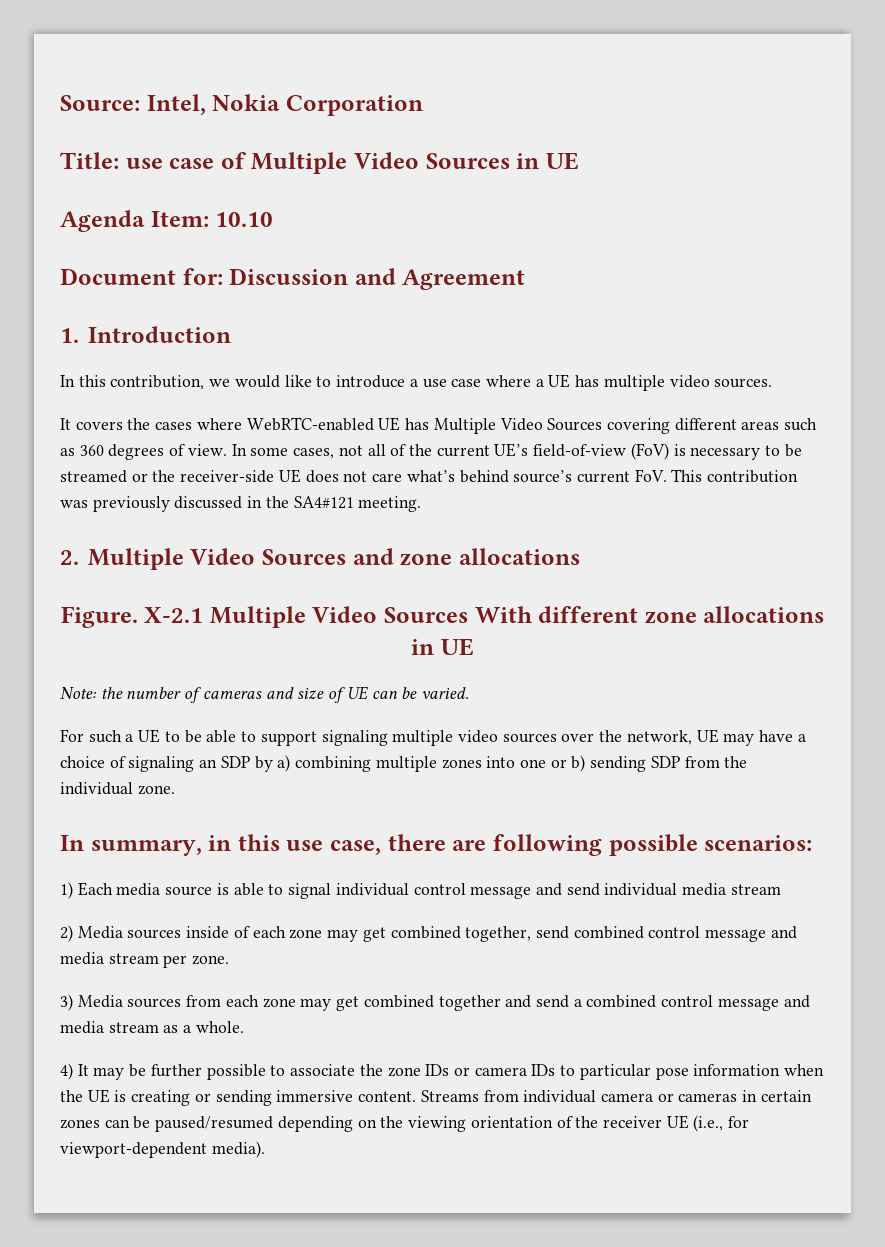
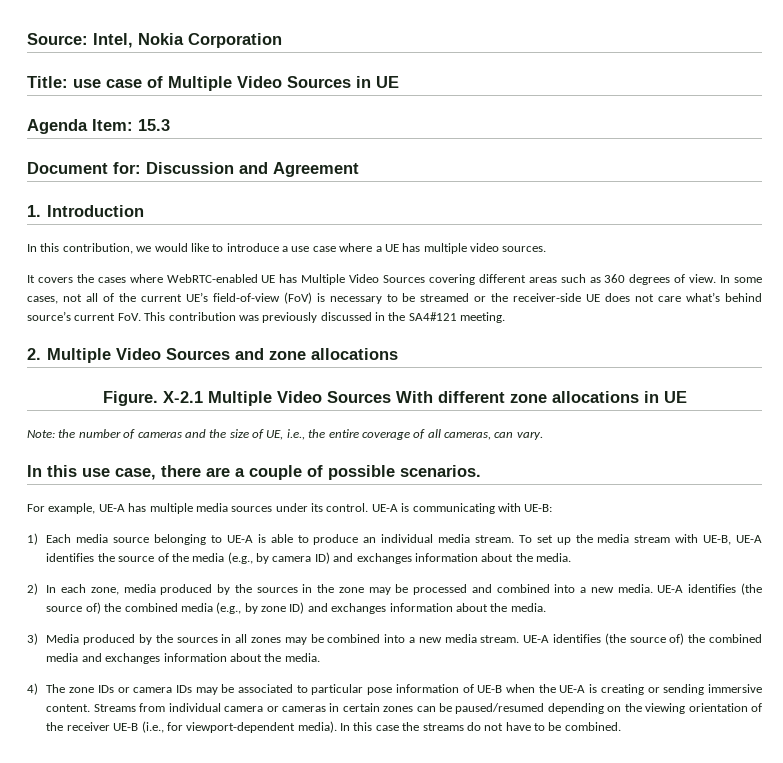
- Agenda Item: 10.10
+ Agenda Item: 15.3
- Note: the number of cameras and size of UE can be varied.
- For such a UE to be able to support signaling multiple video sources over the network, UE may have a choice of signaling an SDP by a) combining multiple zones into one or b) sending SDP from the individual zone.
- In summary, in this use case, there are following possible scenarios:
- 1) Each media source is able to signal individual control message and send individual media stream
- 2) Media sources inside of each zone may get combined together, send combined control message and media stream per zone.
- 3) Media sources from each zone may get combined together and send a combined control message and media stream as a whole.
- 4) It may be further possible to associate the zone IDs or camera IDs to particular pose information when the UE is creating or sending immersive content.
+ Note: the number of cameras and the size of UE, i.e., the entire coverage of all cameras, can vary.
+ In this use case, there are a couple of possible scenarios.
+ For example, UE-A has multiple media sources under its control. UE-A is communicating with UE-B:
+ 1) Each media source belonging to UE-A is able to produce an individual media stream. To set up the media stream with UE-B, UE-A identifies the source of the media (e.g., by camera ID) and exchanges information about the media.
+ 2) In each zone, media produced by the sources in the zone may be processed and combined into a new media. UE-A identifies (the source of) the combined media (e.g., by zone ID) and exchanges information about the media.
+ 3) Media produced by the sources in all zones may be combined into a new media stream. UE-A identifies (the source of) the combined media and exchanges information about the media.
+ 4) The zone IDs or camera IDs may be associated to particular pose information of UE-B when the UE-A is creating or sending immersive content.
- Streams from individual camera or cameras in certain zones can be paused/resumed depending on the viewing orientation of the receiver UE (i.e., for viewport-dependent media).
+ Streams from individual camera or cameras in certain zones can be paused/resumed depending on the viewing orientation of the receiver UE-B (i.e., for viewport-dependent media).
+ In this case the streams do not have to be combined.

